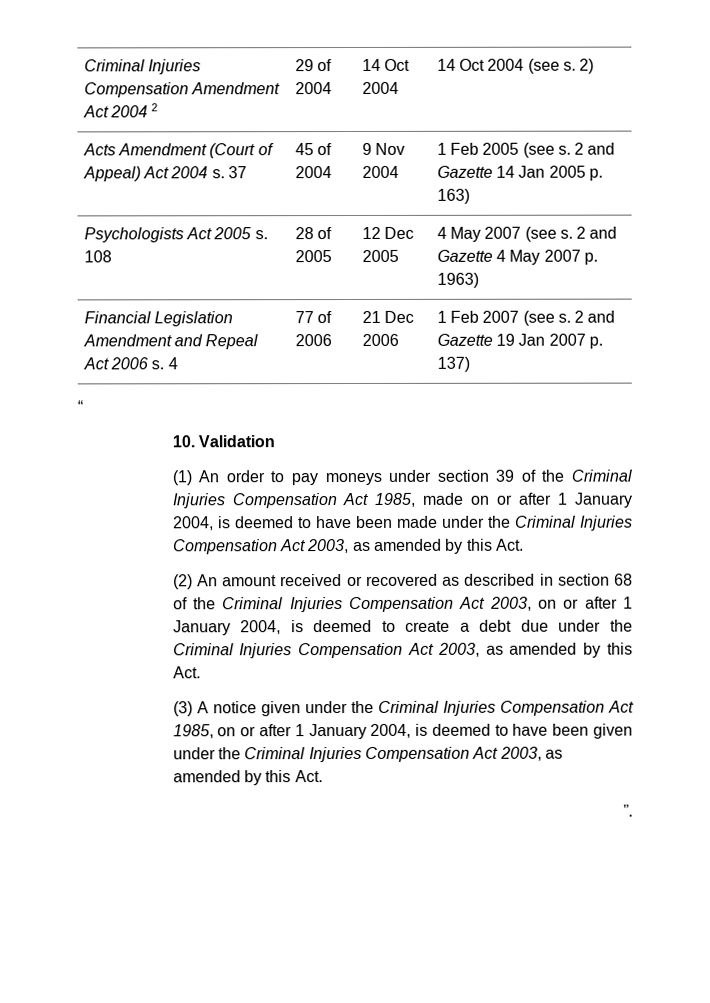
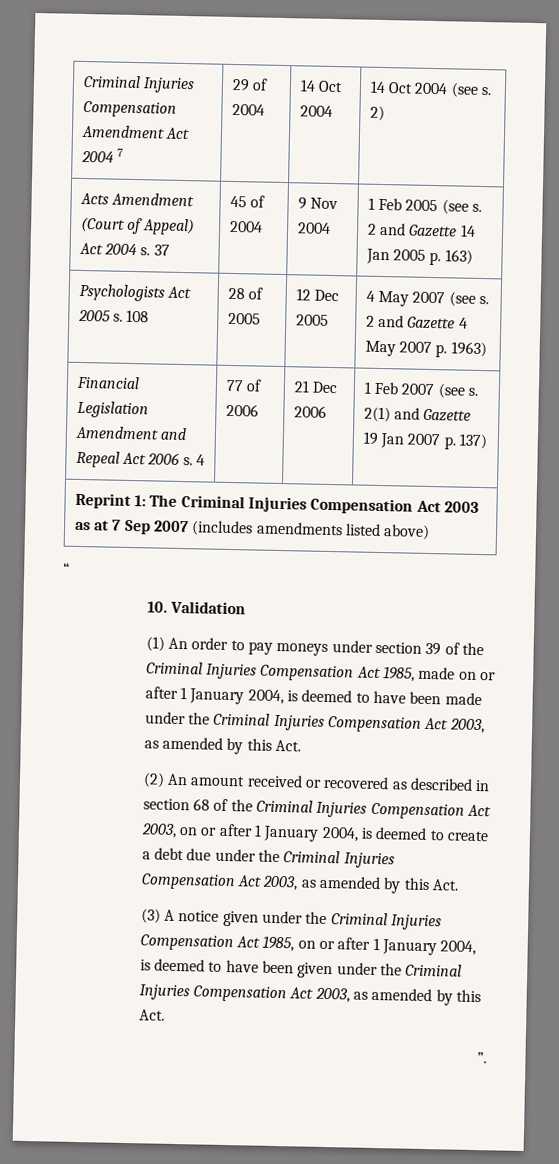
- Criminal Injuries Compensation Amendment Act 2004 2 | 29 of 2004 | 14 Oct 2004 | 14 Oct 2004 (see s. 2)
+ Criminal Injuries Compensation Amendment Act 2004 7 | 29 of 2004 | 14 Oct 2004 | 14 Oct 2004 (see s. 2)
- Financial Legislation Amendment and Repeal Act 2006 s. 4 | 77 of 2006 | 21 Dec 2006 | 1 Feb 2007 (see s. 2 and Gazette 19 Jan 2007 p. 137)
+ Financial Legislation Amendment and Repeal Act 2006 s. 4 | 77 of 2006 | 21 Dec 2006 | 1 Feb 2007 (see s. 2(1) and Gazette 19 Jan 2007 p. 137)
+ Reprint 1: The Criminal Injuries Compensation Act 2003 as at 7 Sep 2007 (includes amendments listed above)

